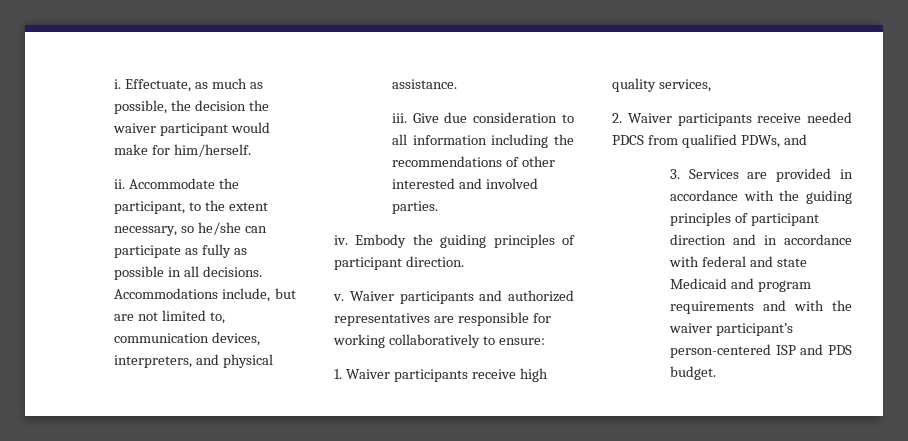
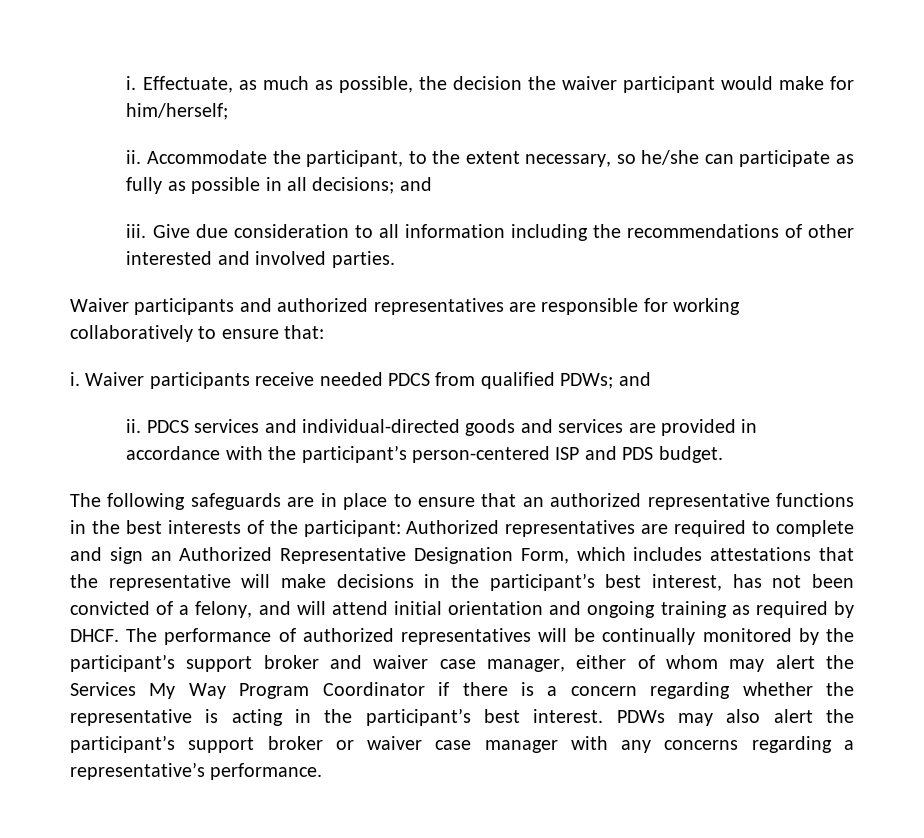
- Effectuate, as much as possible, the decision the waiver participant would make for him/herself.
+ Effectuate, as much as possible, the decision the waiver participant would make for him/herself;
- Accommodate the participant, to the extent necessary, so he/she can participate as fully as possible in all decisions. Accommodations include, but are not limited to, communication devices, interpreters, and physical assistance.
+ Accommodate the participant, to the extent necessary, so he/she can participate as fully as possible in all decisions; and
- iv. Embody the guiding principles of participant direction.
- v. Waiver participants and authorized representatives are responsible for working collaboratively to ensure:
- 1. Waiver participants receive high quality services,
- 2. Waiver participants receive needed PDCS from qualified PDWs, and
- 3. Services are provided in accordance with the guiding principles of participant direction and in accordance with federal and state Medicaid and program requirements and with the waiver participant’s person-centered ISP and PDS budget.
+ Waiver participants and authorized representatives are responsible for working collaboratively to ensure that:
+ i. Waiver participants receive needed PDCS from qualified PDWs; and
+ ii. PDCS services and individual-directed goods and services are provided in accordance with the participant’s person-centered ISP and PDS budget.
+ The following safeguards are in place to ensure that an authorized representative functions in the best interests of the participant: Authorized representatives are required to complete and sign an Authorized Representative Designation Form, which includes attestations that the representative will make decisions in the participant’s best interest, has not been convicted of a felony, and will attend initial orientation and ongoing training as required by DHCF. The performance of authorized representatives will be continually monitored by the participant’s support broker and waiver case manager, either of whom may alert the Services My Way Program Coordinator if there is a concern regarding whether the representative is acting in the participant’s best interest. PDWs may also alert the participant’s support broker or waiver case manager with any concerns regarding a representative’s performance.

